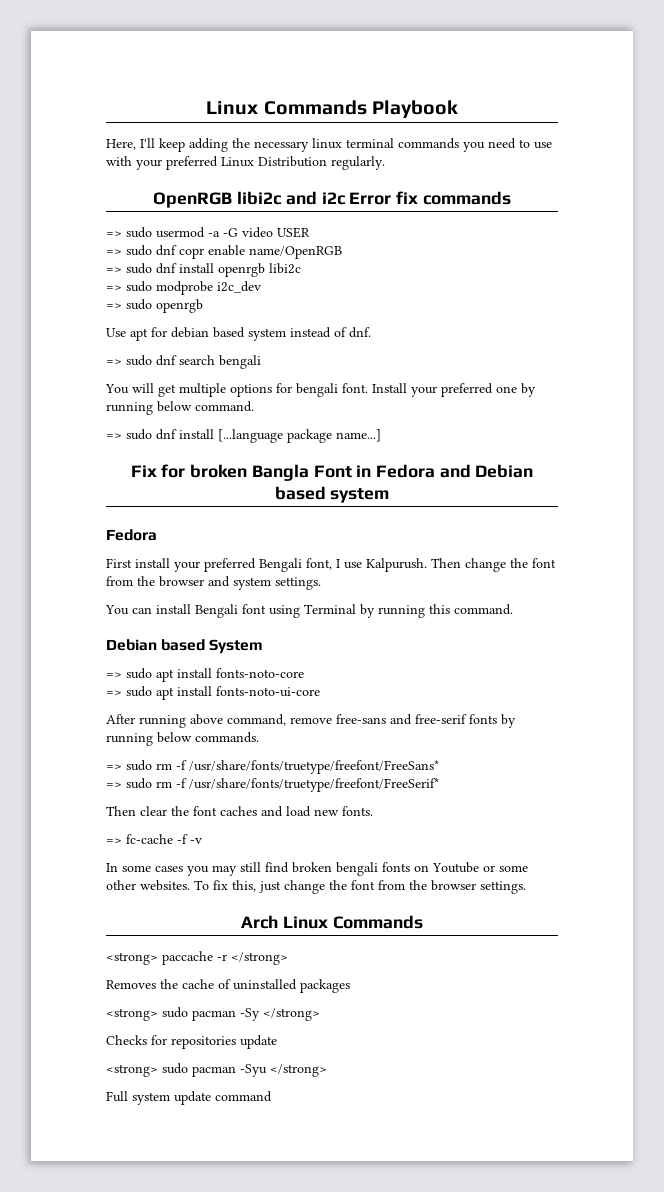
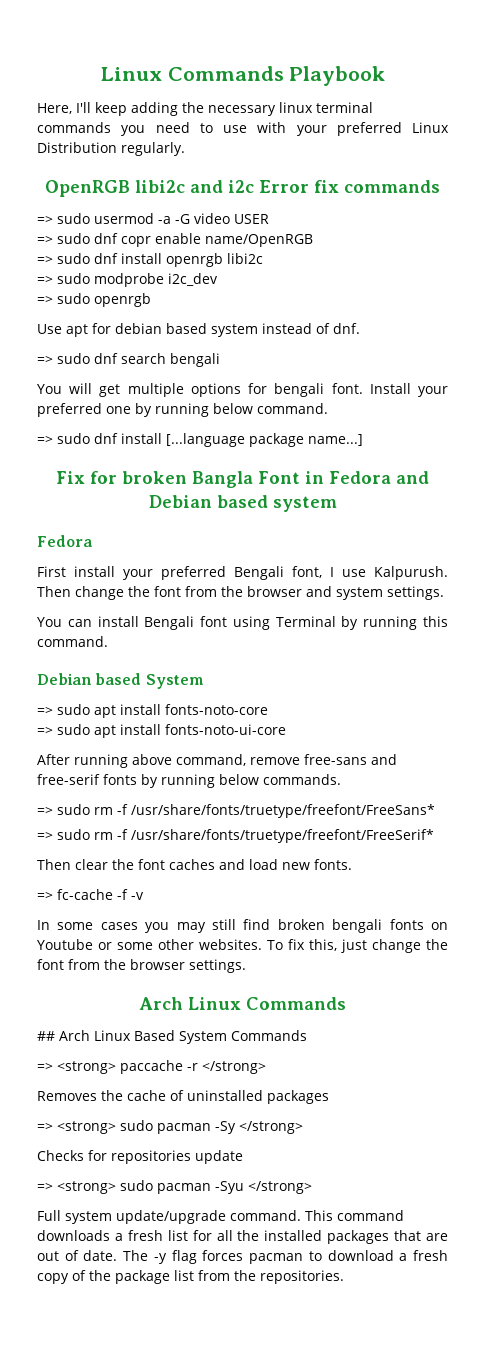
- <strong> paccache -r </strong>
+ ## Arch Linux Based System Commands
+ => <strong> paccache -r </strong>
- <strong> sudo pacman -Sy </strong>
+ => <strong> sudo pacman -Sy </strong>
- <strong> sudo pacman -Syu </strong>
+ => <strong> sudo pacman -Syu </strong>
- Full system update command
+ Full system update/upgrade command. This command downloads a fresh list for all the installed packages that are out of date. The -y flag forces pacman to download a fresh copy of the package list from the repositories.

